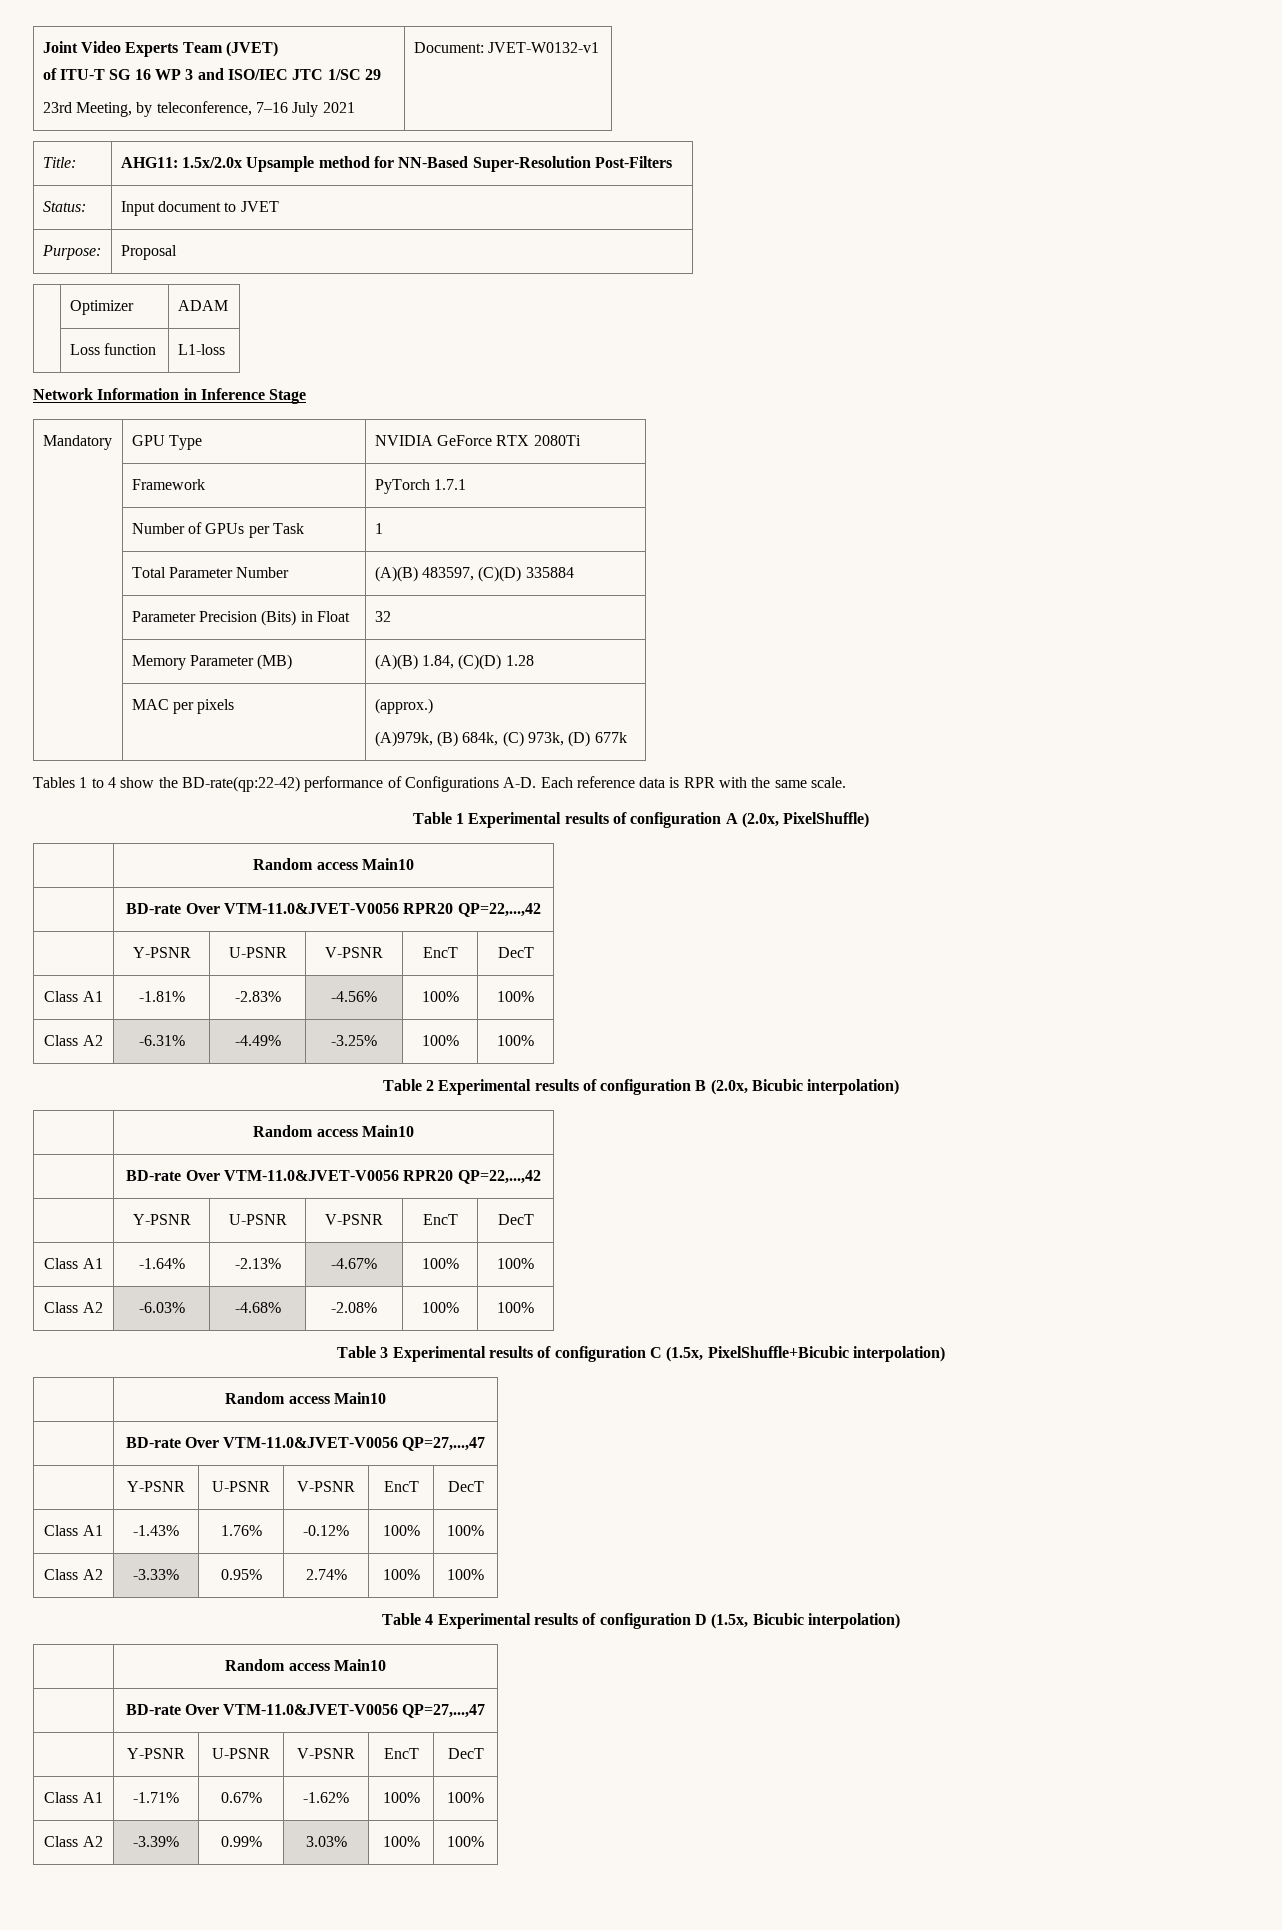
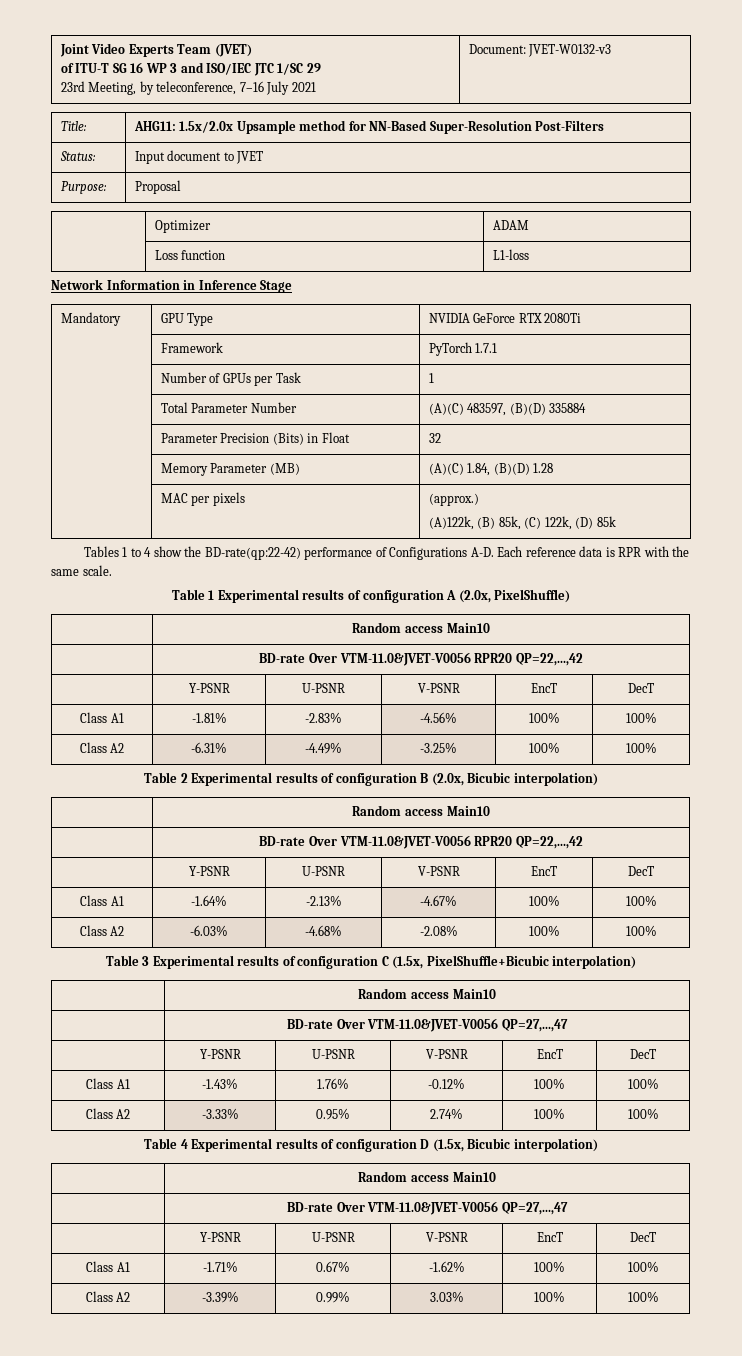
  Joint Video Experts Team (JVET)
  of ITU-T SG 16 WP 3 and ISO/IEC JTC 1/SC 29
- 23rd Meeting, by teleconference, 7–16 July 2021 | Document: JVET-W0132-v1
+ 23rd Meeting, by teleconference, 7–16 July 2021 | Document: JVET-W0132-v3
- | Total Parameter Number | (A)(B) 483597, (C)(D) 335884
+ | Total Parameter Number | (A)(C) 483597, (B)(D) 335884
- | Memory Parameter (MB) | (A)(B) 1.84, (C)(D) 1.28
+ | Memory Parameter (MB) | (A)(C) 1.84, (B)(D) 1.28
  | MAC per pixels | (approx.)
- (A)979k, (B) 684k, (C) 973k, (D) 677k
+ (A)122k, (B) 85k, (C) 122k, (D) 85k

